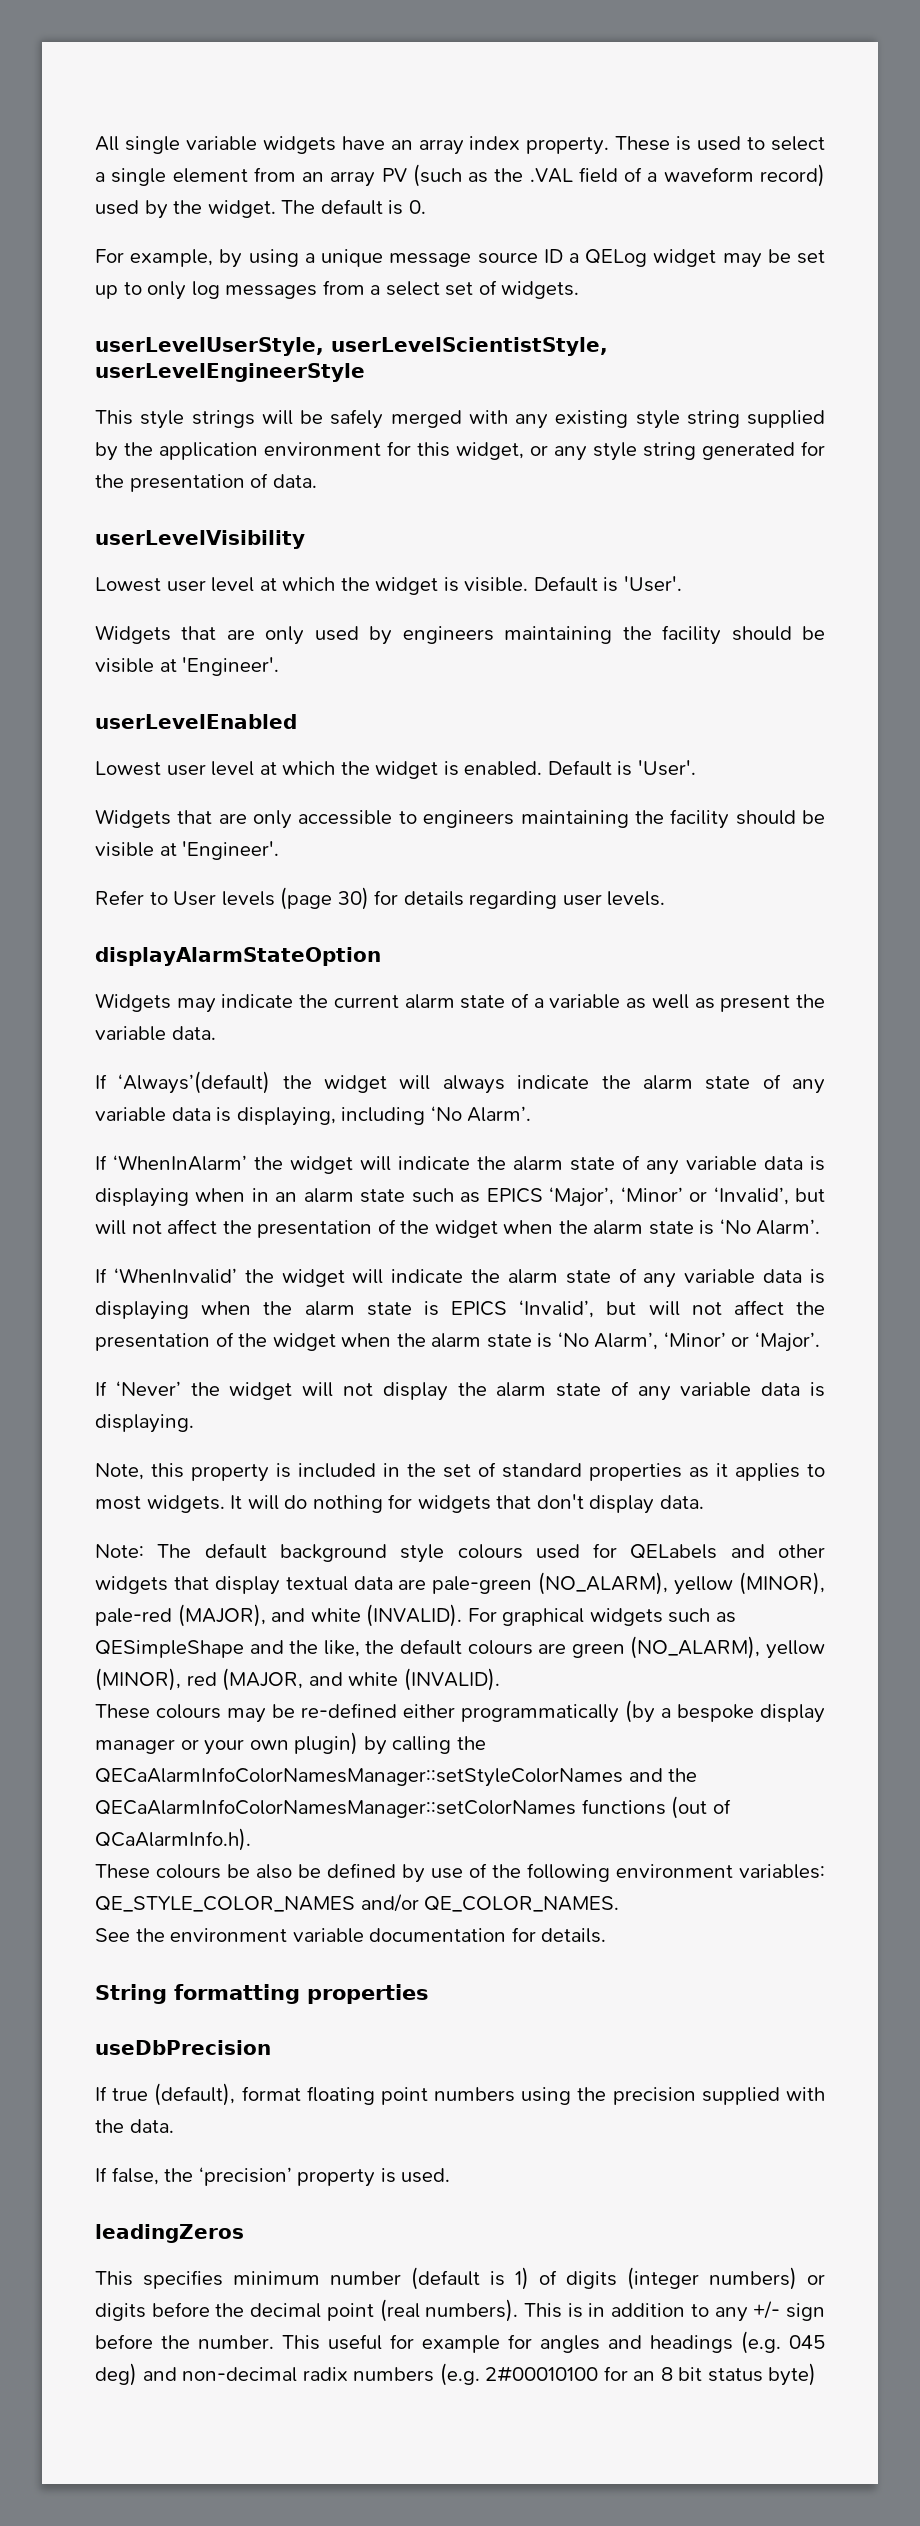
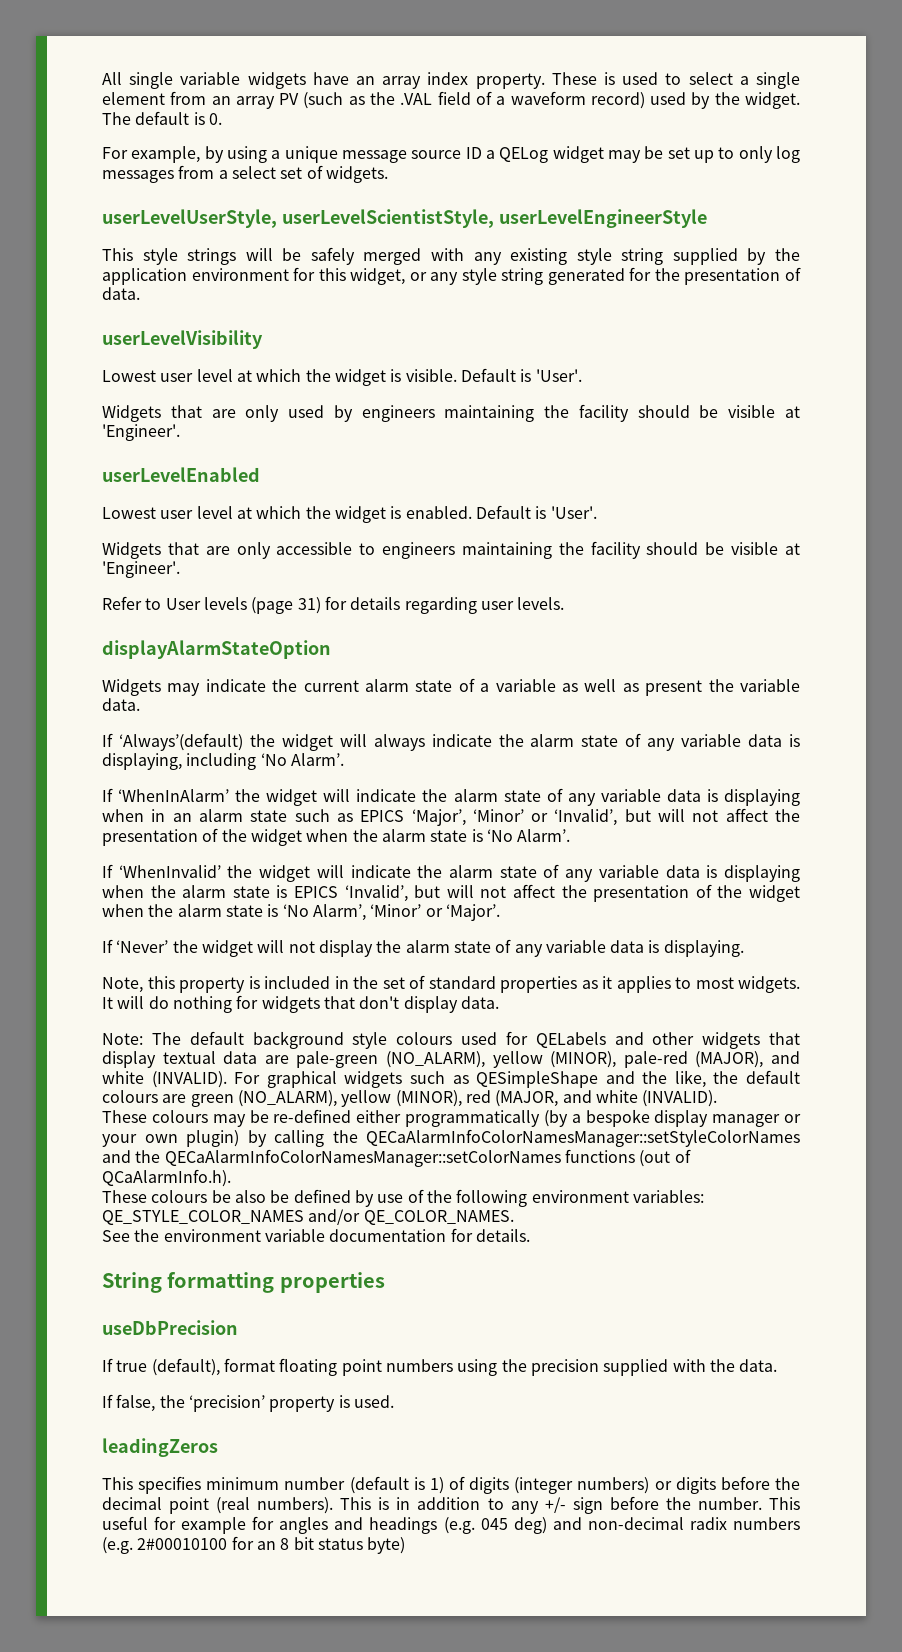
- Refer to User levels (page 30) for details regarding user levels.
+ Refer to User levels (page 31) for details regarding user levels.

